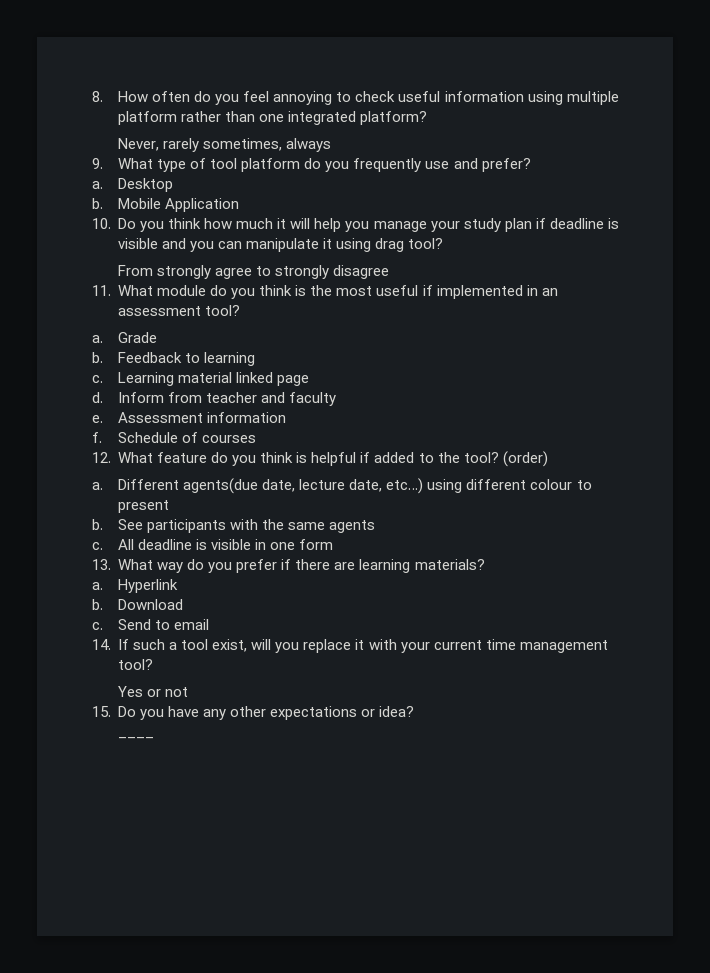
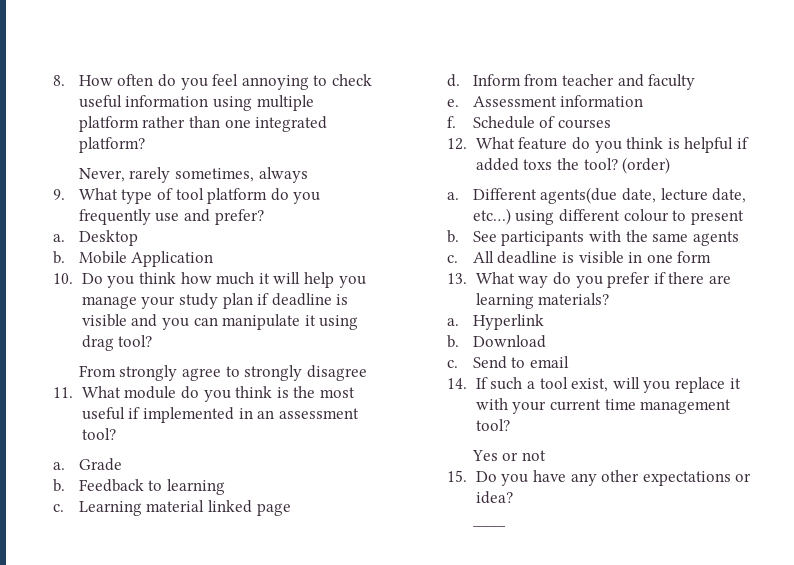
- 12. What feature do you think is helpful if added to the tool?
+ 12. What feature do you think is helpful if added toxs the tool?

